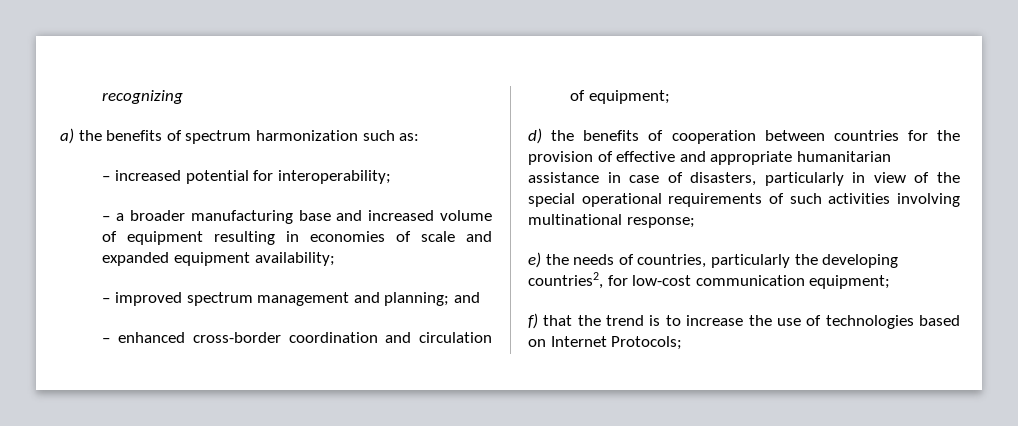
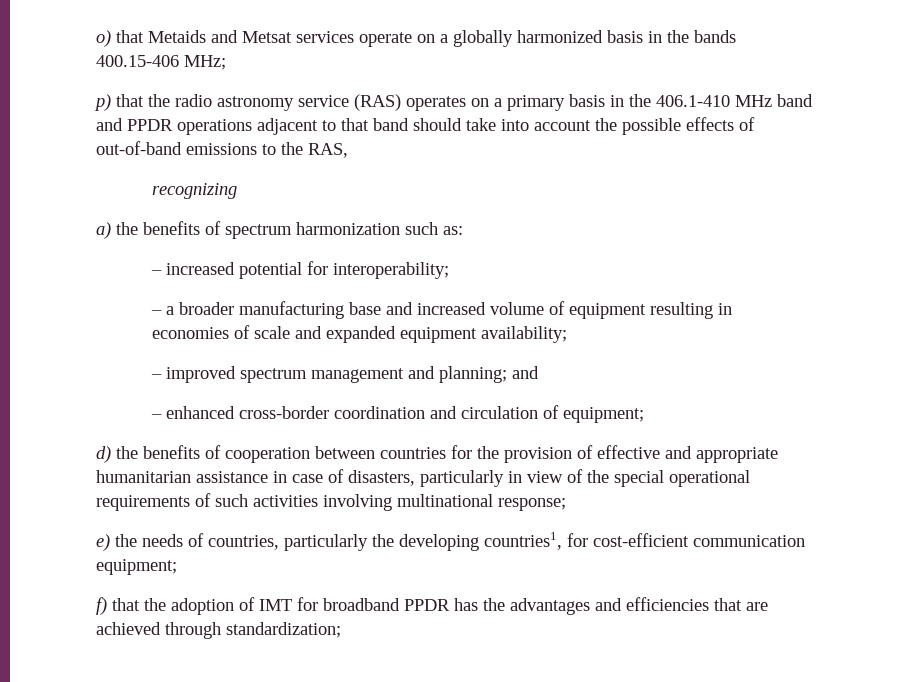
+ o) that Metaids and Metsat services operate on a globally harmonized basis in the bands 400.15-406 MHz;
+ p) that the radio astronomy service (RAS) operates on a primary basis in the 406.1-410 MHz band and PPDR operations adjacent to that band should take into account the possible effects of out-of-band emissions to the RAS,
- e) the needs of countries, particularly the developing countries2, for low-cost communication equipment;
+ e) the needs of countries, particularly the developing countries1, for cost-efficient communication equipment;
- f) that the trend is to increase the use of technologies based on Internet Protocols;
+ f) that the adoption of IMT for broadband PPDR has the advantages and efficiencies that are achieved through standardization;

